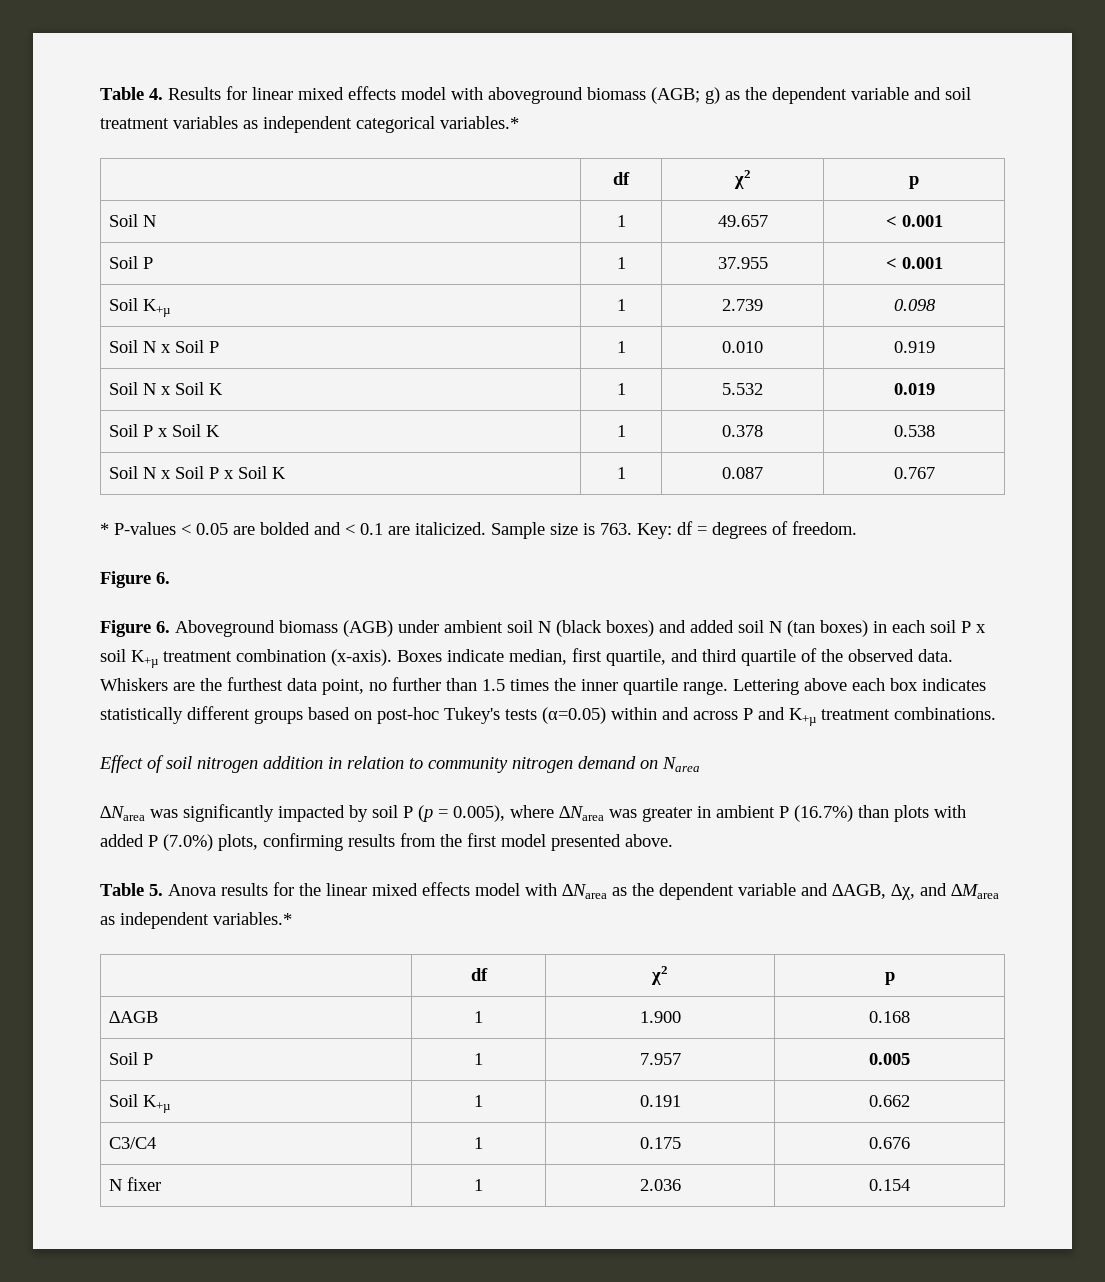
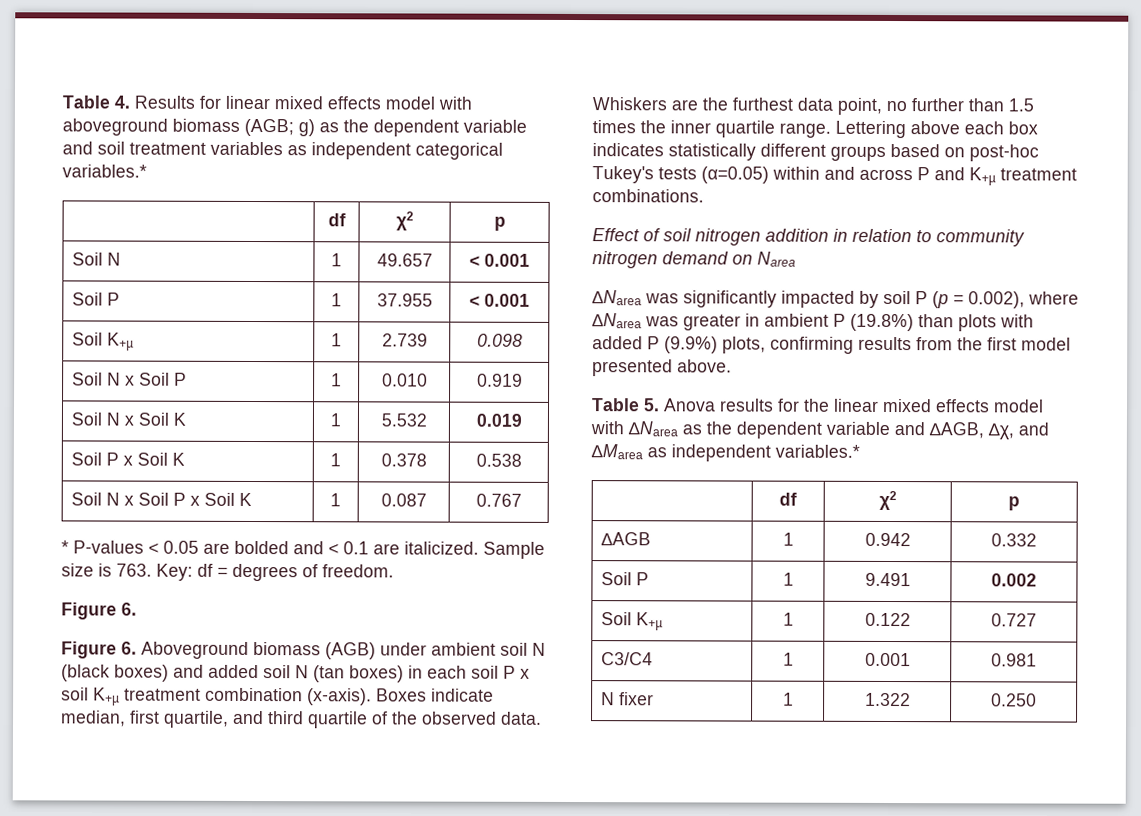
- ∆Narea was significantly impacted by soil P (p = 0.005), where ∆Narea was greater in ambient P (16.7%) than plots with added P (7.0%) plots, confirming results from the first model presented above.
+ ∆Narea was significantly impacted by soil P (p = 0.002), where ∆Narea was greater in ambient P (19.8%) than plots with added P (9.9%) plots, confirming results from the first model presented above.
- ∆AGB | 1 | 1.900 | 0.168
- Soil P | 1 | 7.957 | 0.005
- Soil K+µ | 1 | 0.191 | 0.662
+ ∆AGB | 1 | 0.942 | 0.332
+ Soil P | 1 | 9.491 | 0.002
+ Soil K+µ | 1 | 0.122 | 0.727
- C3/C4 | 1 | 0.175 | 0.676
+ C3/C4 | 1 | 0.001 | 0.981
- N fixer | 1 | 2.036 | 0.154
+ N fixer | 1 | 1.322 | 0.250

